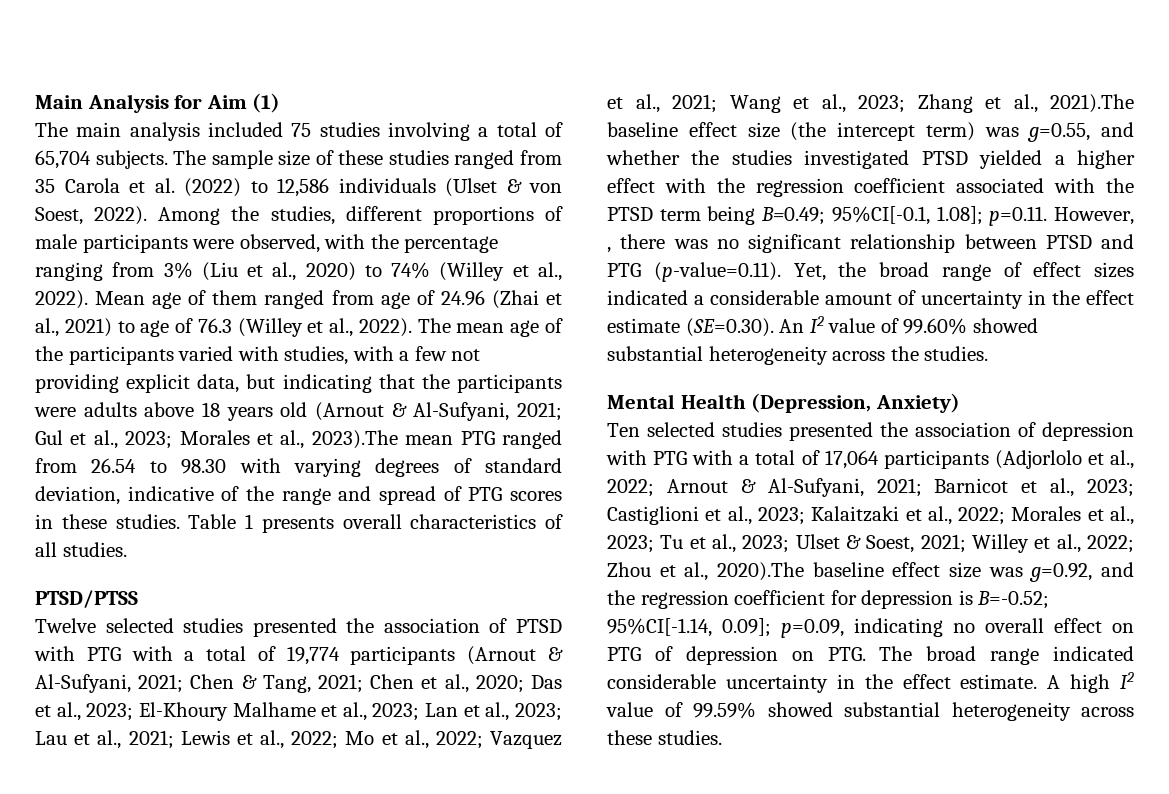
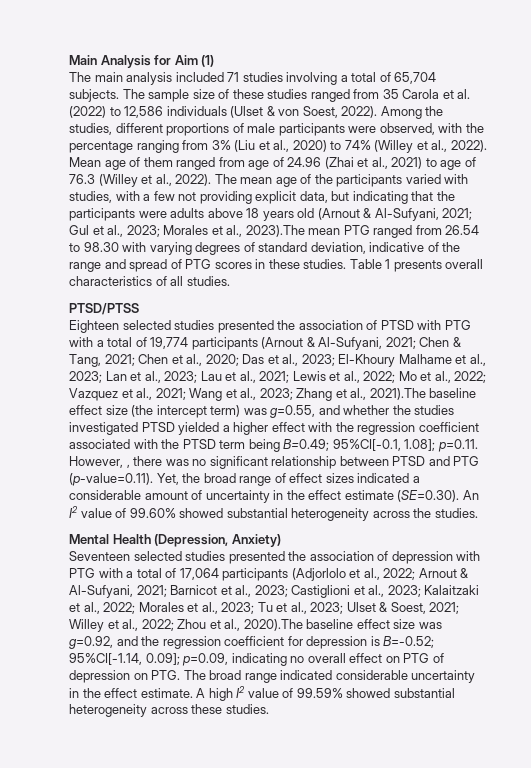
- The main analysis included 75 studies involving a total of 65,704 subjects.
+ The main analysis included 71 studies involving a total of 65,704 subjects.
- Twelve selected studies presented the association of PTSD with PTG with a total of 19,774 participants (Arnout & Al-Sufyani, 2021;
+ Eighteen selected studies presented the association of PTSD with PTG with a total of 19,774 participants (Arnout & Al-Sufyani, 2021;
- Ten selected studies presented the association of depression with PTG with a total of 17,064 participants (Adjorlolo et al., 2022;
+ Seventeen selected studies presented the association of depression with PTG with a total of 17,064 participants (Adjorlolo et al., 2022;

